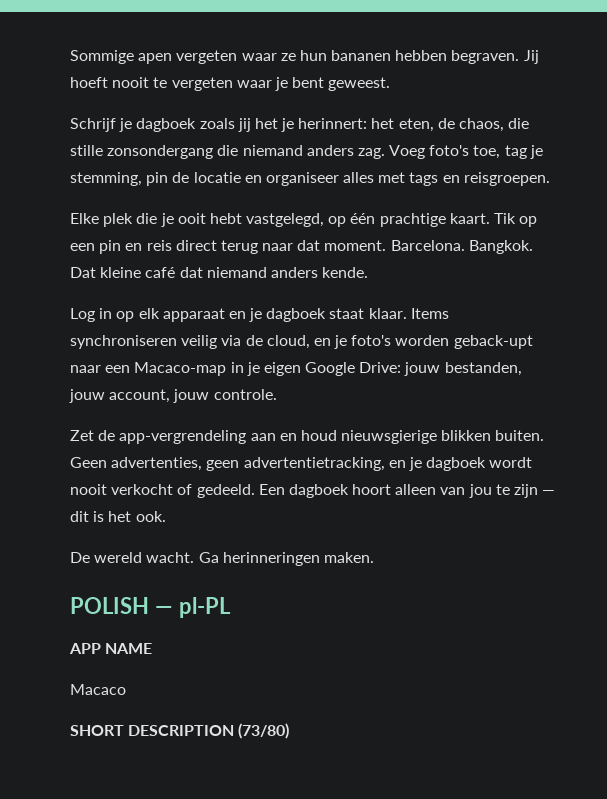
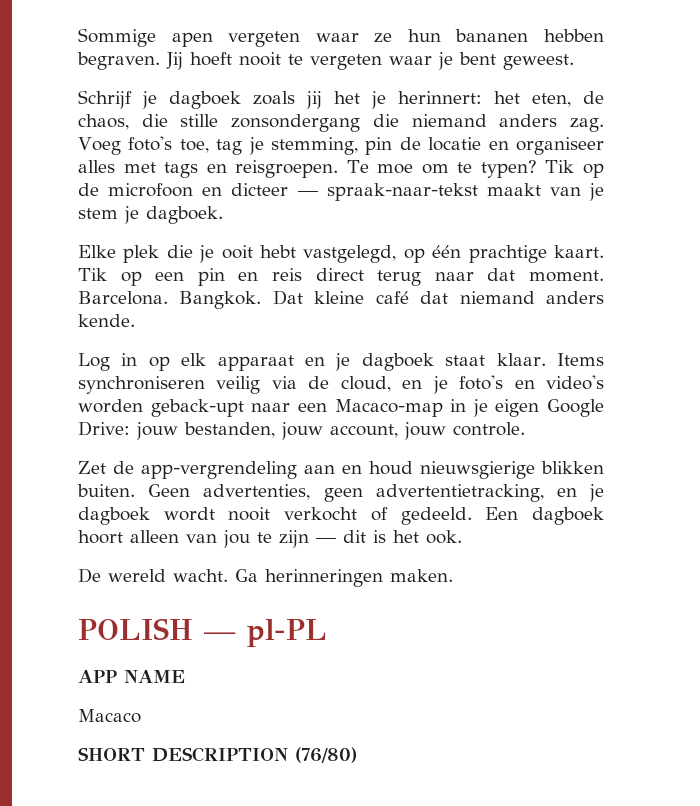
+ Te moe om te typen? Tik op de microfoon en dicteer — spraak-naar-tekst maakt van je stem je dagboek.
- Items synchroniseren veilig via de cloud, en je foto's worden geback-upt naar een Macaco-map in je eigen Google Drive: jouw bestanden, jouw account, jouw controle.
+ Items synchroniseren veilig via de cloud, en je foto's en video's worden geback-upt naar een Macaco-map in je eigen Google Drive: jouw bestanden, jouw account, jouw controle.
- SHORT DESCRIPTION (73/80)
+ SHORT DESCRIPTION (76/80)

